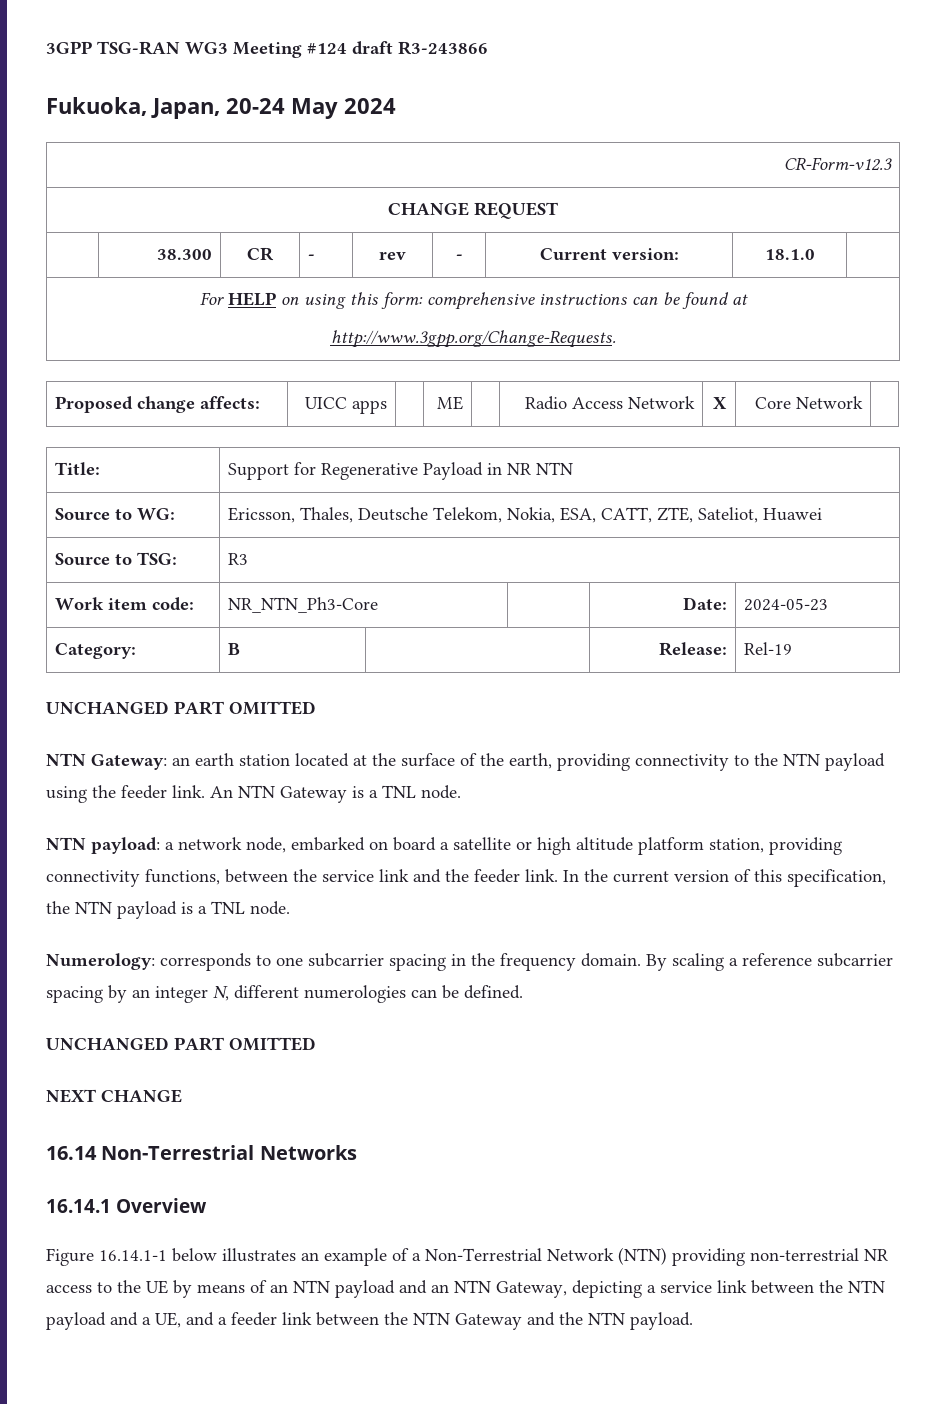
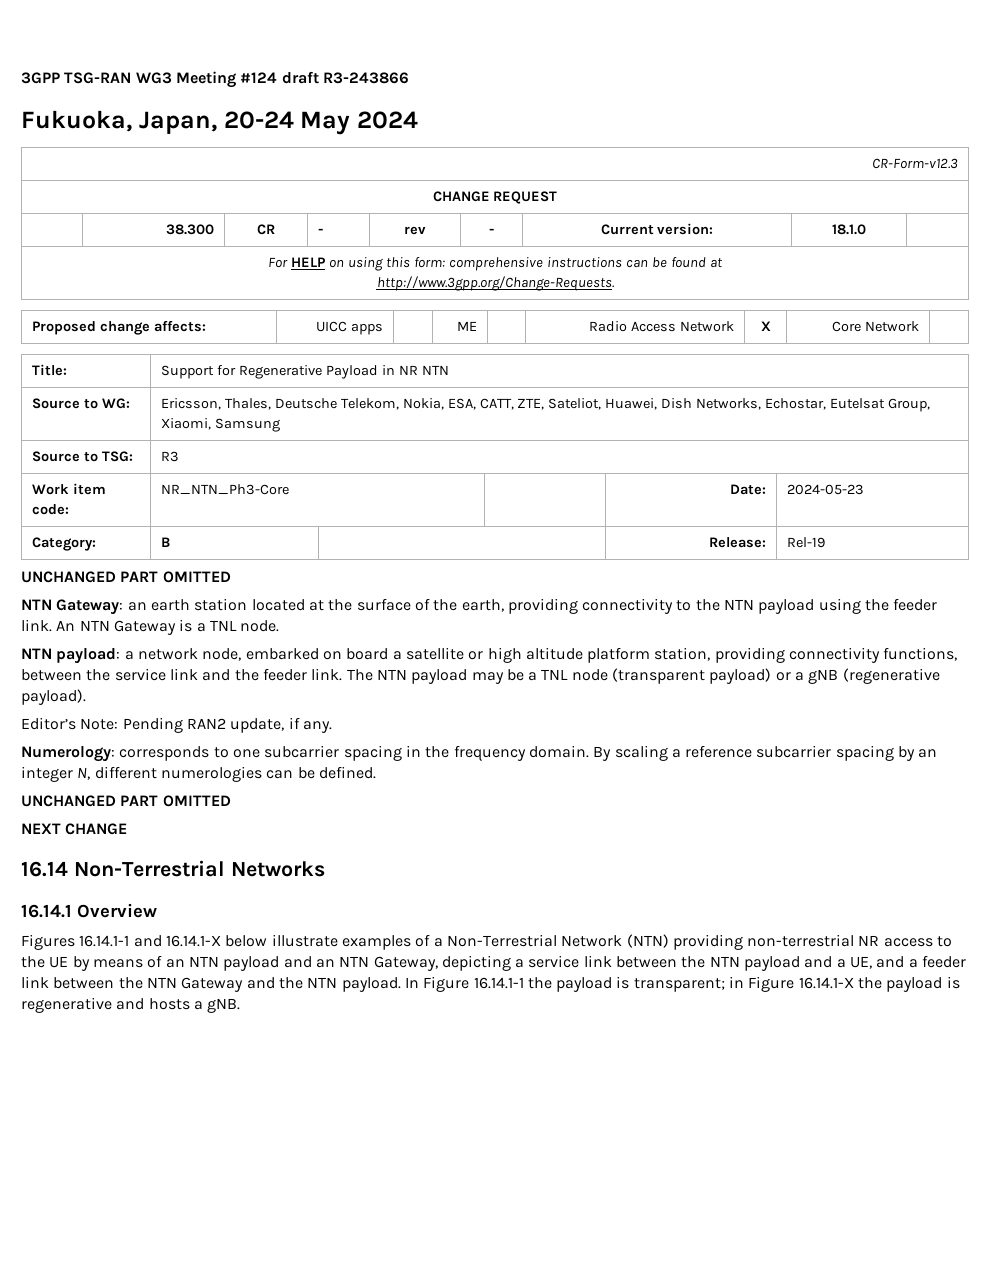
- Source to WG: | Ericsson, Thales, Deutsche Telekom, Nokia, ESA, CATT, ZTE, Sateliot, Huawei
+ Source to WG: | Ericsson, Thales, Deutsche Telekom, Nokia, ESA, CATT, ZTE, Sateliot, Huawei, Dish Networks, Echostar, Eutelsat Group, Xiaomi, Samsung
- In the current version of this specification, the NTN payload is a TNL node.
+ The NTN payload may be a TNL node (transparent payload) or a gNB (regenerative payload).
+ Editor’s Note: Pending RAN2 update, if any.
- Figure 16.14.1-1 below illustrates an example of a Non-Terrestrial Network (NTN) providing non-terrestrial NR access to the UE by means of an NTN payload and an NTN Gateway, depicting a service link between the NTN payload and a UE, and a feeder link between the NTN Gateway and the NTN payload.
+ Figures 16.14.1-1 and 16.14.1-X below illustrate examples of a Non-Terrestrial Network (NTN) providing non-terrestrial NR access to the UE by means of an NTN payload and an NTN Gateway, depicting a service link between the NTN payload and a UE, and a feeder link between the NTN Gateway and the NTN payload.
+ In Figure 16.14.1-1 the payload is transparent; in Figure 16.14.1-X the payload is regenerative and hosts a gNB.

